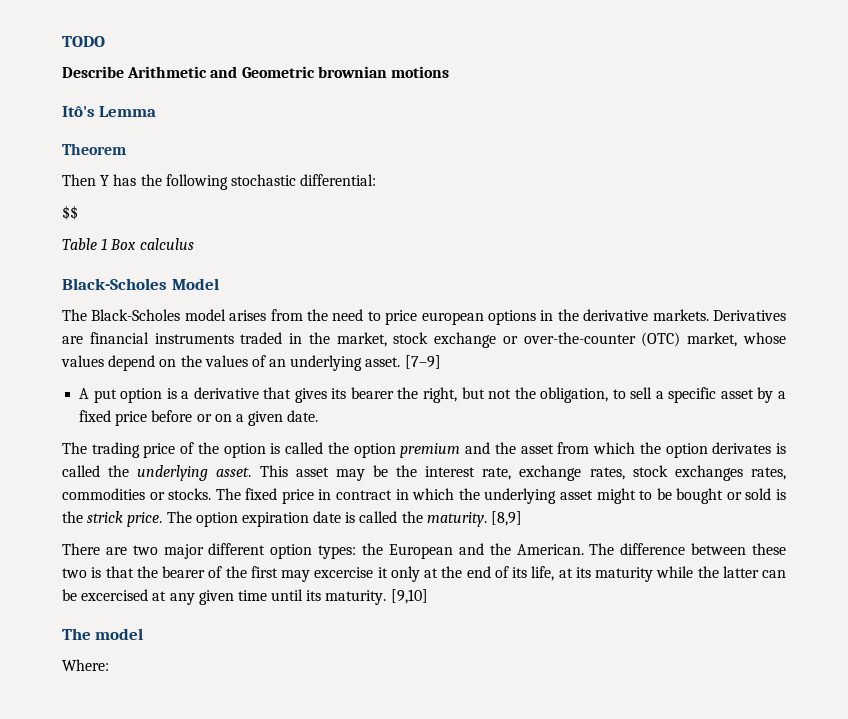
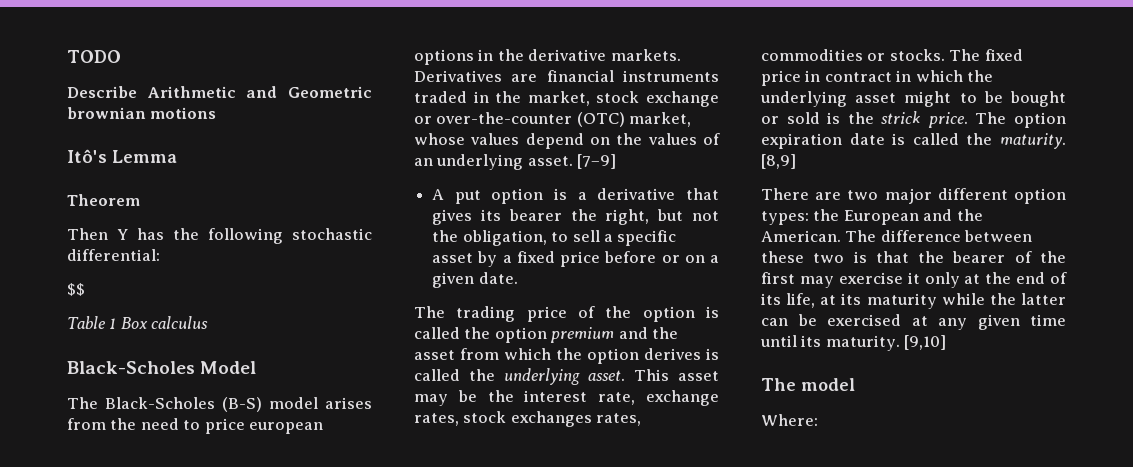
- The Black-Scholes model arises from the need to price european options in the derivative markets.
+ The Black-Scholes (B-S) model arises from the need to price european options in the derivative markets.
- The trading price of the option is called the option premium and the asset from which the option derivates is called the underlying asset.
+ The trading price of the option is called the option premium and the asset from which the option derives is called the underlying asset.
- The difference between these two is that the bearer of the first may excercise it only at the end of its life, at its maturity while the latter can be excercised at any given time until its maturity.
+ The difference between these two is that the bearer of the first may exercise it only at the end of its life, at its maturity while the latter can be exercised at any given time until its maturity.

